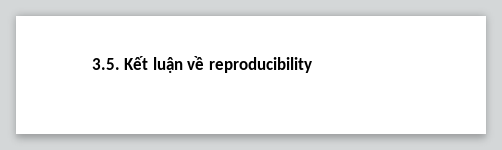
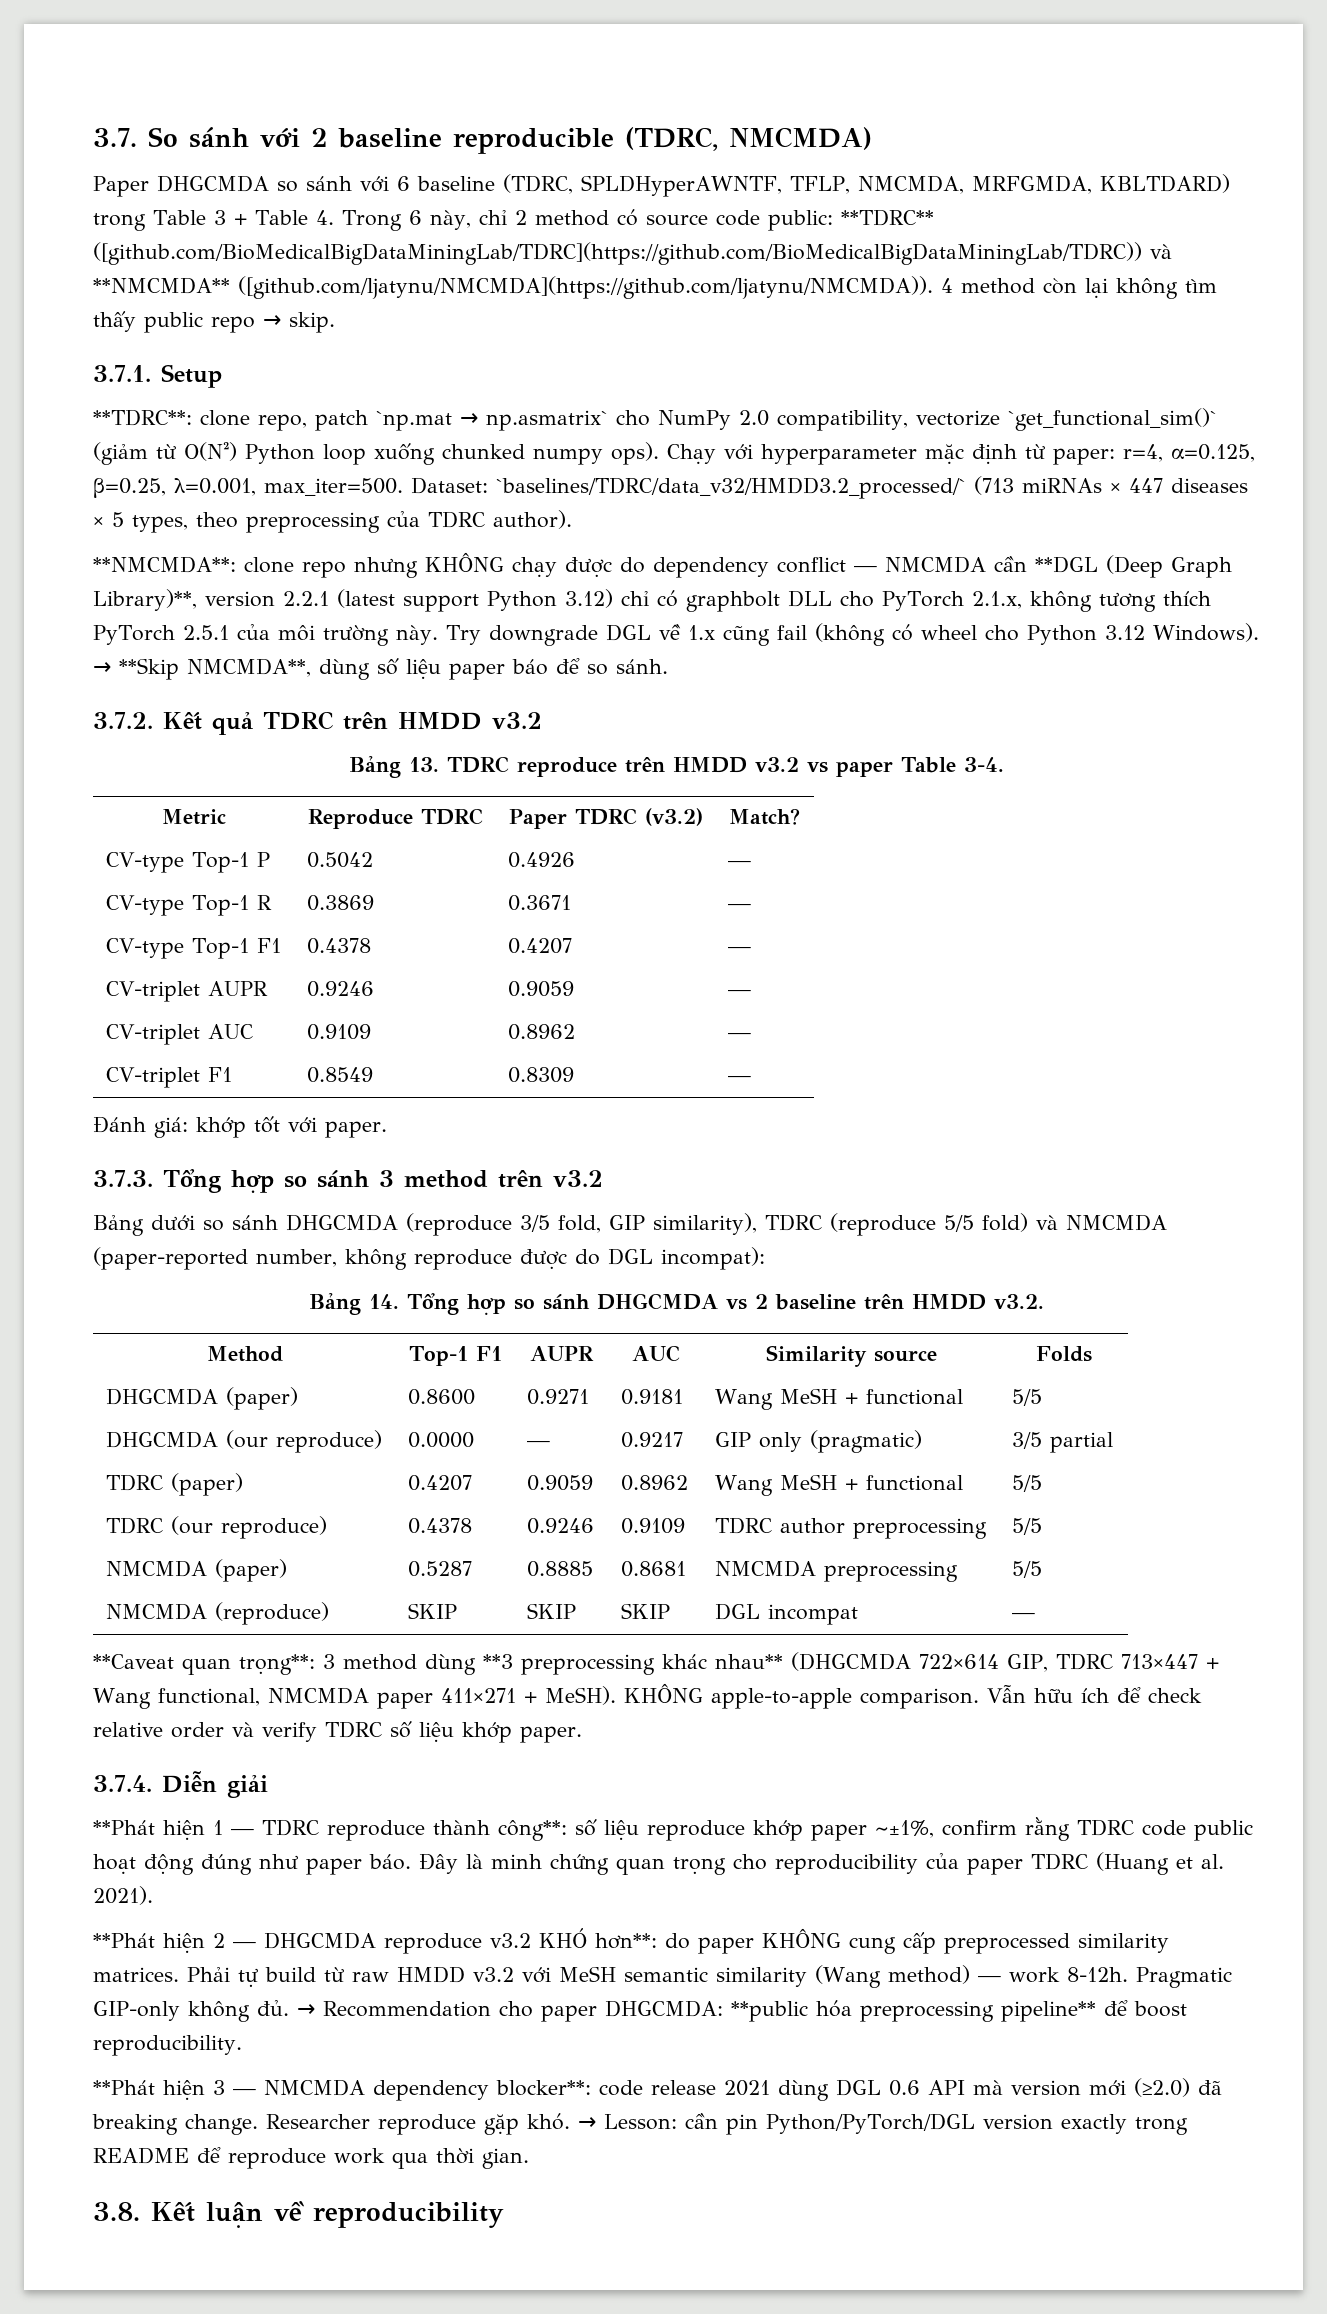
- 3.5. Kết luận về reproducibility
+ 3.7. So sánh với 2 baseline reproducible (TDRC, NMCMDA)
+ Paper DHGCMDA so sánh với 6 baseline (TDRC, SPLDHyperAWNTF, TFLP, NMCMDA, MRFGMDA, KBLTDARD) trong Table 3 + Table 4. Trong 6 này, chỉ 2 method có source code public: **TDRC** ([github.com/BioMedicalBigDataMiningLab/TDRC](https://github.com/BioMedicalBigDataMiningLab/TDRC)) và **NMCMDA** ([github.com/ljatynu/NMCMDA](https://github.com/ljatynu/NMCMDA)). 4 method còn lại không tìm thấy public repo → skip.
+ 3.7.1. Setup
+ **TDRC**: clone repo, patch `np.mat → np.asmatrix` cho NumPy 2.0 compatibility, vectorize `get_functional_sim()` (giảm từ O(N²) Python loop xuống chunked numpy ops). Chạy với hyperparameter mặc định từ paper: r=4, α=0.125, β=0.25, λ=0.001, max_iter=500. Dataset: `baselines/TDRC/data_v32/HMDD3.2_processed/` (713 miRNAs × 447 diseases × 5 types, theo preprocessing của TDRC author).
+ **NMCMDA**: clone repo nhưng KHÔNG chạy được do dependency conflict — NMCMDA cần **DGL (Deep Graph Library)**, version 2.2.1 (latest support Python 3.12) chỉ có graphbolt DLL cho PyTorch 2.1.x, không tương thích PyTorch 2.5.1 của môi trường này. Try downgrade DGL về 1.x cũng fail (không có wheel cho Python 3.12 Windows). → **Skip NMCMDA**, dùng số liệu paper báo để so sánh.
+ 3.7.2. Kết quả TDRC trên HMDD v3.2
+ Bảng 13. TDRC reproduce trên HMDD v3.2 vs paper Table 3-4.
+ Metric | Reproduce TDRC | Paper TDRC (v3.2) | Match?
+ CV-type Top-1 P | 0.5042 | 0.4926 | —
+ CV-type Top-1 R | 0.3869 | 0.3671 | —
+ CV-type Top-1 F1 | 0.4378 | 0.4207 | —
+ CV-triplet AUPR | 0.9246 | 0.9059 | —
+ CV-triplet AUC | 0.9109 | 0.8962 | —
+ CV-triplet F1 | 0.8549 | 0.8309 | —
+ Đánh giá: khớp tốt với paper.
+ 3.7.3. Tổng hợp so sánh 3 method trên v3.2
+ Bảng dưới so sánh DHGCMDA (reproduce 3/5 fold, GIP similarity), TDRC (reproduce 5/5 fold) và NMCMDA (paper-reported number, không reproduce được do DGL incompat):
+ Bảng 14. Tổng hợp so sánh DHGCMDA vs 2 baseline trên HMDD v3.2.
+ Method | Top-1 F1 | AUPR | AUC | Similarity source | Folds
+ DHGCMDA (paper) | 0.8600 | 0.9271 | 0.9181 | Wang MeSH + functional | 5/5
+ DHGCMDA (our reproduce) | 0.0000 | — | 0.9217 | GIP only (pragmatic) | 3/5 partial
+ TDRC (paper) | 0.4207 | 0.9059 | 0.8962 | Wang MeSH + functional | 5/5
+ TDRC (our reproduce) | 0.4378 | 0.9246 | 0.9109 | TDRC author preprocessing | 5/5
+ NMCMDA (paper) | 0.5287 | 0.8885 | 0.8681 | NMCMDA preprocessing | 5/5
+ NMCMDA (reproduce) | SKIP | SKIP | SKIP | DGL incompat | —
+ **Caveat quan trọng**: 3 method dùng **3 preprocessing khác nhau** (DHGCMDA 722×614 GIP, TDRC 713×447 + Wang functional, NMCMDA paper 411×271 + MeSH). KHÔNG apple-to-apple comparison. Vẫn hữu ích để check relative order và verify TDRC số liệu khớp paper.
+ 3.7.4. Diễn giải
+ **Phát hiện 1 — TDRC reproduce thành công**: số liệu reproduce khớp paper ~±1%, confirm rằng TDRC code public hoạt động đúng như paper báo. Đây là minh chứng quan trọng cho reproducibility của paper TDRC (Huang et al. 2021).
+ **Phát hiện 2 — DHGCMDA reproduce v3.2 KHÓ hơn**: do paper KHÔNG cung cấp preprocessed similarity matrices. Phải tự build từ raw HMDD v3.2 với MeSH semantic similarity (Wang method) — work 8-12h. Pragmatic GIP-only không đủ. → Recommendation cho paper DHGCMDA: **public hóa preprocessing pipeline** để boost reproducibility.
+ **Phát hiện 3 — NMCMDA dependency blocker**: code release 2021 dùng DGL 0.6 API mà version mới (≥2.0) đã breaking change. Researcher reproduce gặp khó. → Lesson: cần pin Python/PyTorch/DGL version exactly trong README để reproduce work qua thời gian.
+ 3.8. Kết luận về reproducibility

